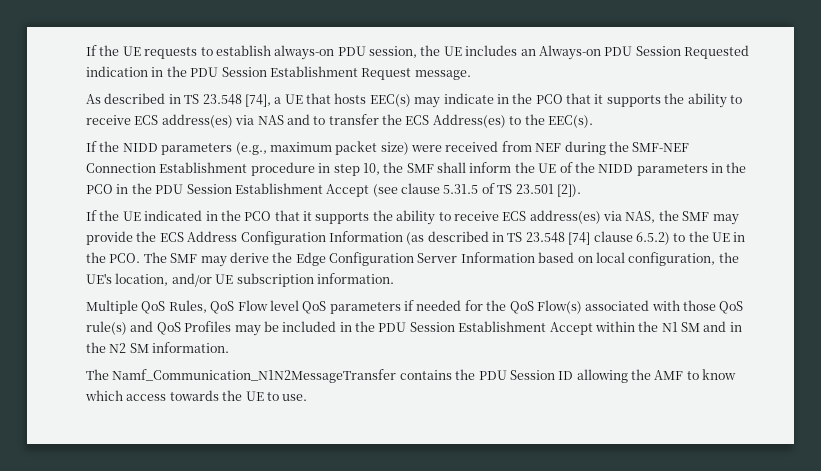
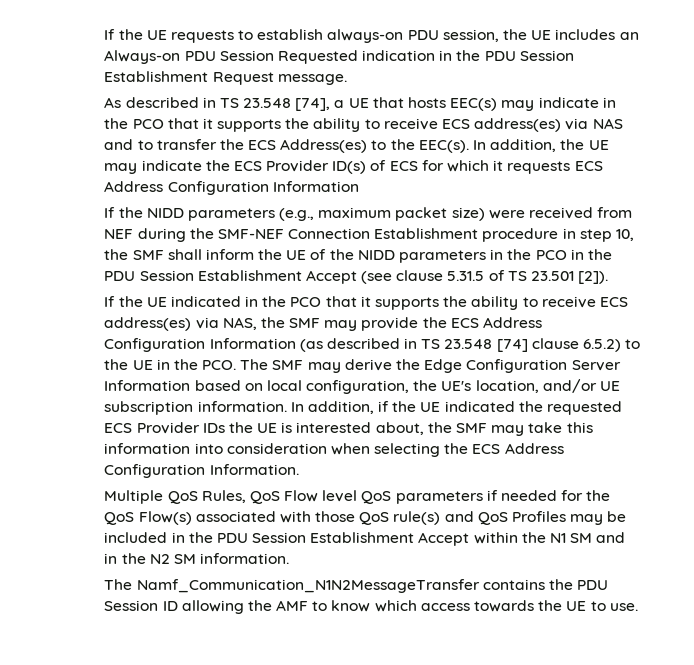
+ In addition, the UE may indicate the ECS Provider ID(s) of ECS for which it requests ECS Address Configuration Information
+ In addition, if the UE indicated the requested ECS Provider IDs the UE is interested about, the SMF may take this information into consideration when selecting the ECS Address Configuration Information.

